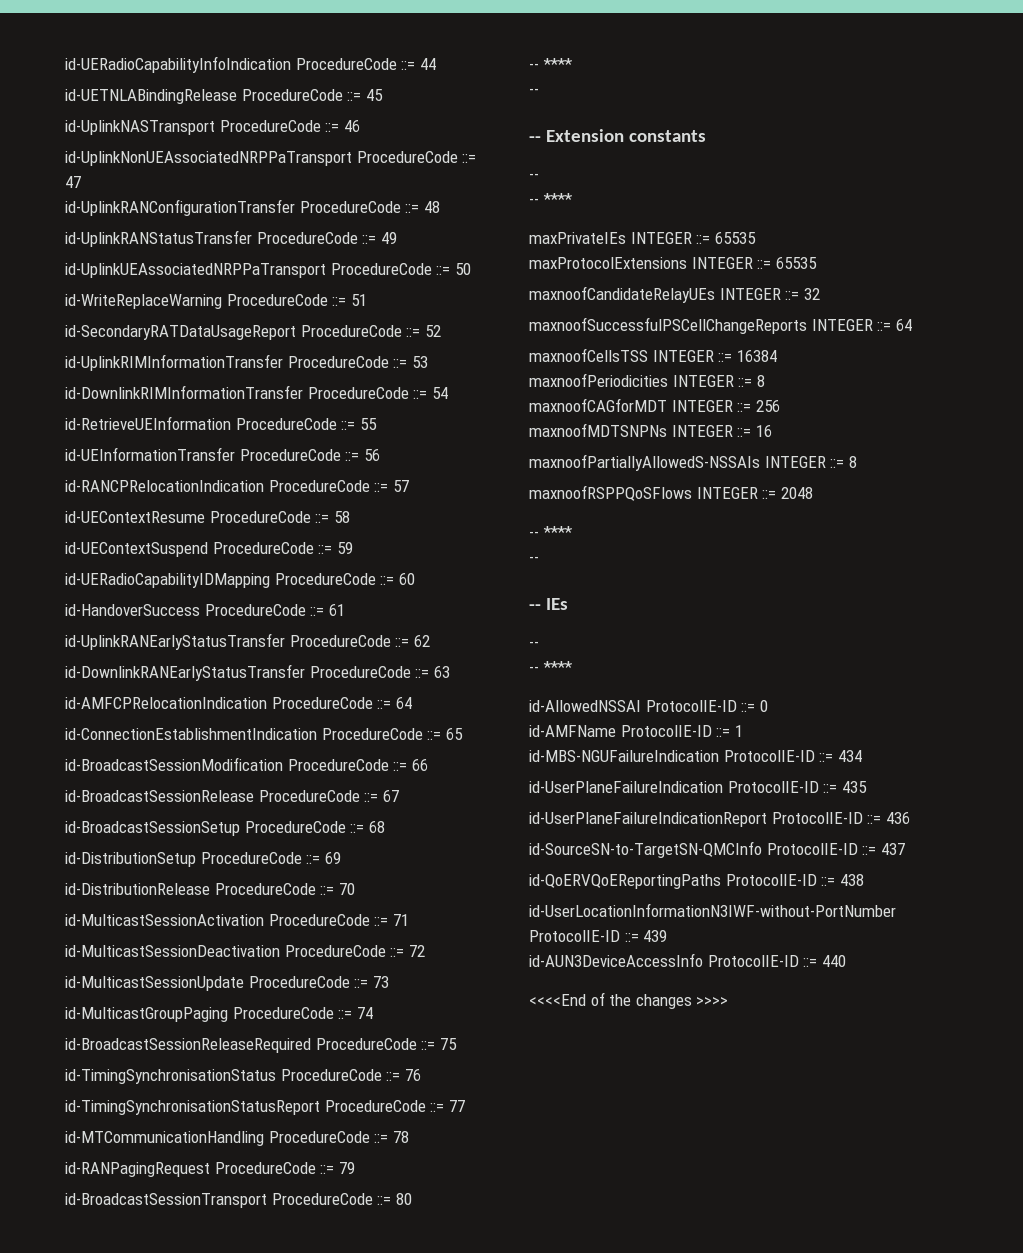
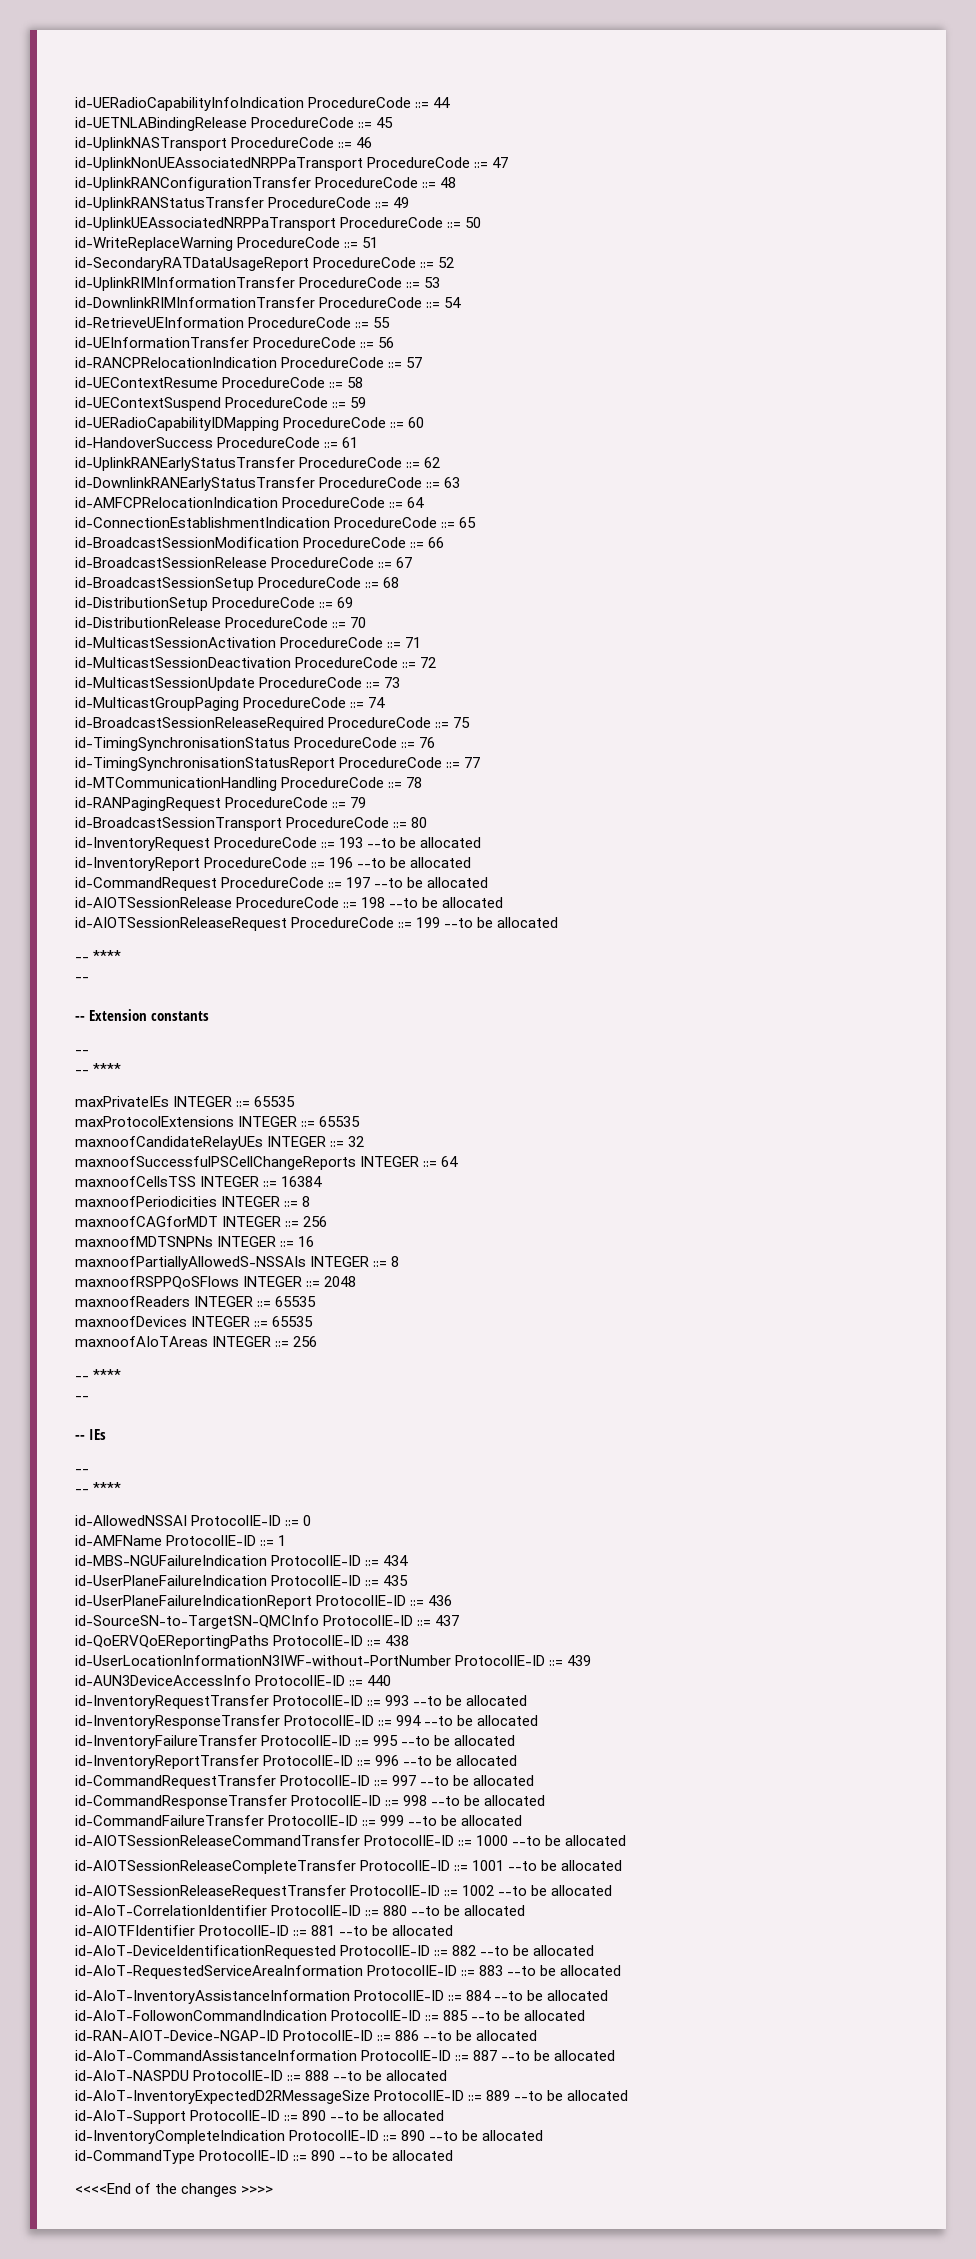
+ id-InventoryRequest ProcedureCode ::= 193 --to be allocated
+ id-InventoryReport ProcedureCode ::= 196 --to be allocated
+ id-CommandRequest ProcedureCode ::= 197 --to be allocated
+ id-AIOTSessionRelease ProcedureCode ::= 198 --to be allocated
+ id-AIOTSessionReleaseRequest ProcedureCode ::= 199 --to be allocated
+ maxnoofReaders INTEGER ::= 65535
+ maxnoofDevices INTEGER ::= 65535
+ maxnoofAIoTAreas INTEGER ::= 256
+ id-InventoryRequestTransfer ProtocolIE-ID ::= 993 --to be allocated
+ id-InventoryResponseTransfer ProtocolIE-ID ::= 994 --to be allocated
+ id-InventoryFailureTransfer ProtocolIE-ID ::= 995 --to be allocated
+ id-InventoryReportTransfer ProtocolIE-ID ::= 996 --to be allocated
+ id-CommandRequestTransfer ProtocolIE-ID ::= 997 --to be allocated
+ id-CommandResponseTransfer ProtocolIE-ID ::= 998 --to be allocated
+ id-CommandFailureTransfer ProtocolIE-ID ::= 999 --to be allocated
+ id-AIOTSessionReleaseCommandTransfer ProtocolIE-ID ::= 1000 --to be allocated
+ id-AIOTSessionReleaseCompleteTransfer ProtocolIE-ID ::= 1001 --to be allocated
+ id-AIOTSessionReleaseRequestTransfer ProtocolIE-ID ::= 1002 --to be allocated
+ id-AIoT-CorrelationIdentifier ProtocolIE-ID ::= 880 --to be allocated
+ id-AIOTFIdentifier ProtocolIE-ID ::= 881 --to be allocated
+ id-AIoT-DeviceIdentificationRequested ProtocolIE-ID ::= 882 --to be allocated
+ id-AIoT-RequestedServiceAreaInformation ProtocolIE-ID ::= 883 --to be allocated
+ id-AIoT-InventoryAssistanceInformation ProtocolIE-ID ::= 884 --to be allocated
+ id-AIoT-FollowonCommandIndication ProtocolIE-ID ::= 885 --to be allocated
+ id-RAN-AIOT-Device-NGAP-ID ProtocolIE-ID ::= 886 --to be allocated
+ id-AIoT-CommandAssistanceInformation ProtocolIE-ID ::= 887 --to be allocated
+ id-AIoT-NASPDU ProtocolIE-ID ::= 888 --to be allocated
+ id-AIoT-InventoryExpectedD2RMessageSize ProtocolIE-ID ::= 889 --to be allocated
+ id-AIoT-Support ProtocolIE-ID ::= 890 --to be allocated
+ id-InventoryCompleteIndication ProtocolIE-ID ::= 890 --to be allocated
+ id-CommandType ProtocolIE-ID ::= 890 --to be allocated

